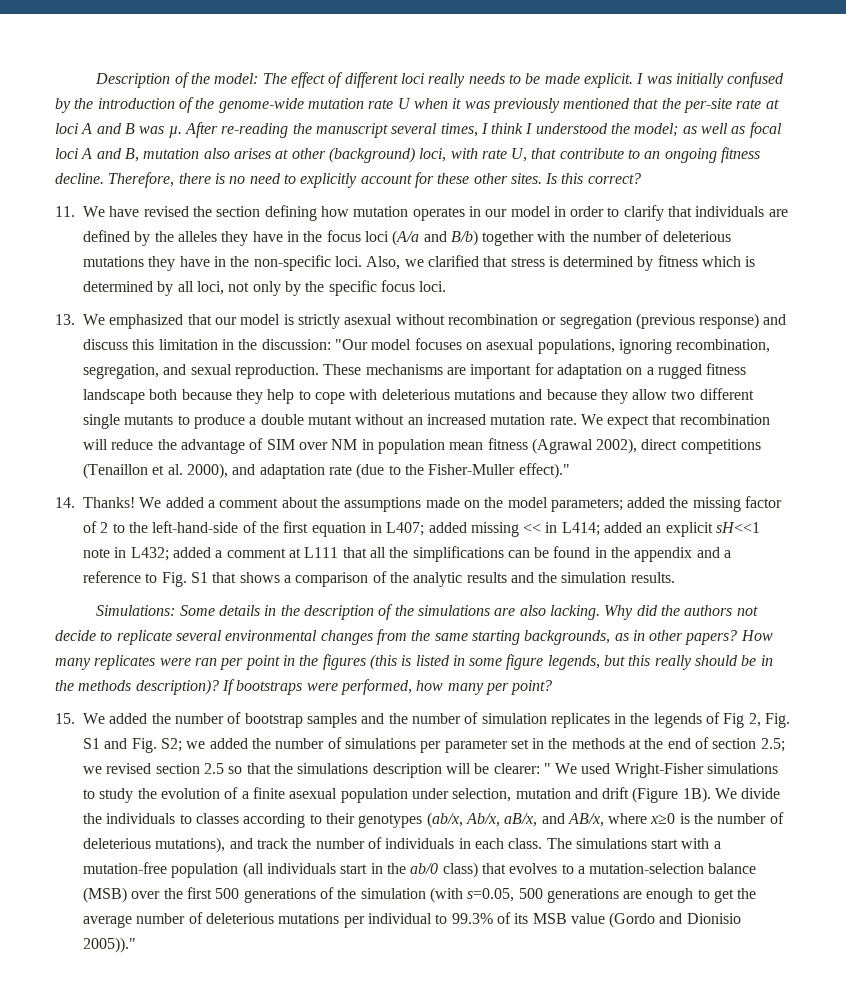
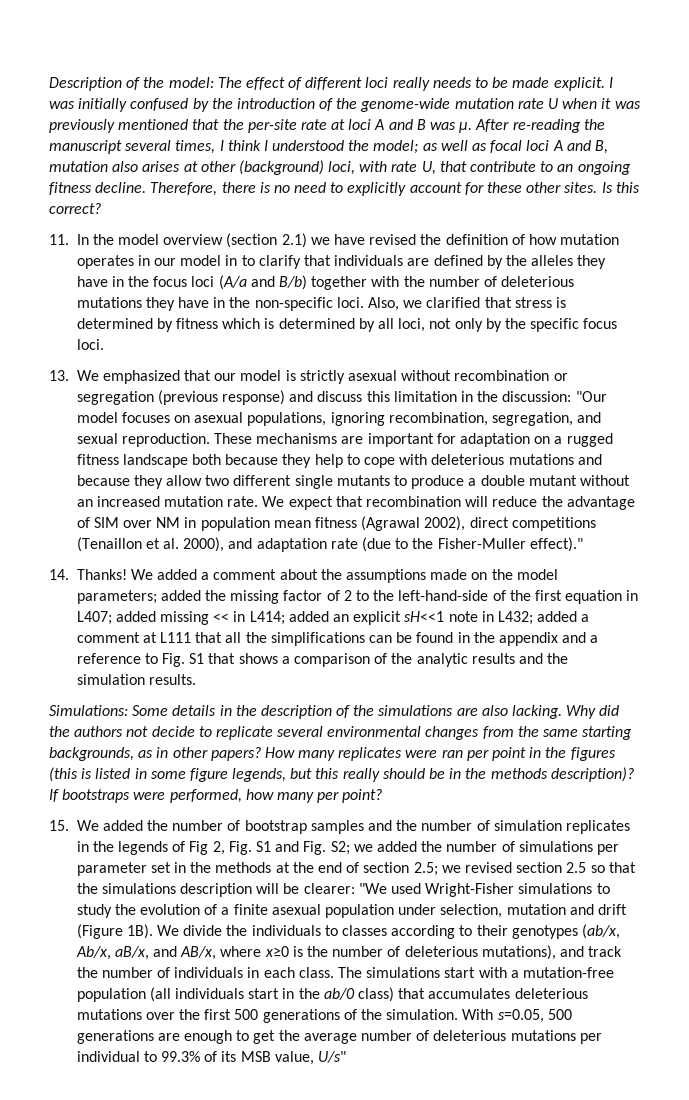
- 11. We have revised the section defining how mutation operates in our model in order to clarify that individuals are defined by the alleles they have in the focus loci (A/a and B/b) together with the number of deleterious mutations they have in the non-specific loci.
+ 11. In the model overview (section 2.1) we have revised the definition of how mutation operates in our model in to clarify that individuals are defined by the alleles they have in the focus loci (A/a and B/b) together with the number of deleterious mutations they have in the non-specific loci.
- " We used Wright-Fisher simulations to study the evolution of a finite asexual population under selection, mutation and drift (Figure 1B).
+ "We used Wright-Fisher simulations to study the evolution of a finite asexual population under selection, mutation and drift (Figure 1B).
- The simulations start with a mutation-free population (all individuals start in the ab/0 class) that evolves to a mutation-selection balance (MSB) over the first 500 generations of the simulation (with s=0.05, 500 generations are enough to get the average number of deleterious mutations per individual to 99.3% of its MSB value (Gordo and Dionisio 2005))."
+ The simulations start with a mutation-free population (all individuals start in the ab/0 class) that accumulates deleterious mutations over the first 500 generations of the simulation. With s=0.05, 500 generations are enough to get the average number of deleterious mutations per individual to 99.3% of its MSB value, U/s"

